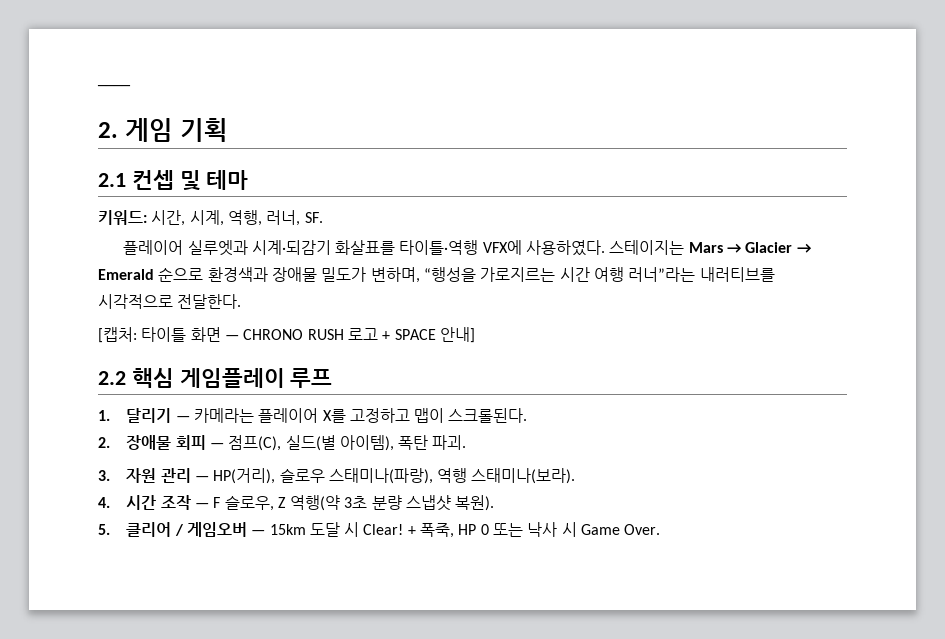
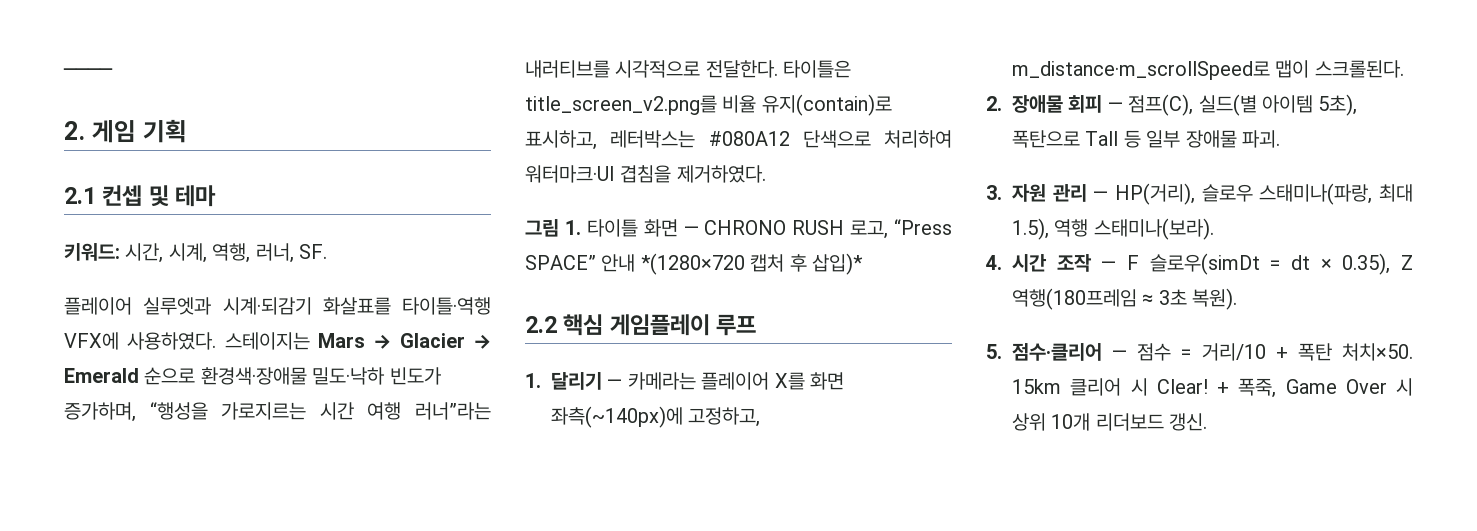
- 스테이지는 Mars → Glacier → Emerald 순으로 환경색과 장애물 밀도가 변하며, “행성을 가로지르는 시간 여행 러너”라는 내러티브를 시각적으로 전달한다.
- [캡처: 타이틀 화면 — CHRONO RUSH 로고 + SPACE 안내]
+ 스테이지는 Mars → Glacier → Emerald 순으로 환경색·장애물 밀도·낙하 빈도가 증가하며, “행성을 가로지르는 시간 여행 러너”라는 내러티브를 시각적으로 전달한다. 타이틀은 title_screen_v2.png를 비율 유지(contain)로 표시하고, 레터박스는 #080A12 단색으로 처리하여 워터마크·UI 겹침을 제거하였다.
+ 그림 1. 타이틀 화면 — CHRONO RUSH 로고, “Press SPACE” 안내 *(1280×720 캡처 후 삽입)*
- 1. 달리기 — 카메라는 플레이어 X를 고정하고 맵이 스크롤된다.
+ 1. 달리기 — 카메라는 플레이어 X를 화면 좌측(~140px)에 고정하고, m_distance·m_scrollSpeed로 맵이 스크롤된다.
- 2. 장애물 회피 — 점프(C), 실드(별 아이템), 폭탄 파괴.
+ 2. 장애물 회피 — 점프(C), 실드(별 아이템 5초), 폭탄으로 Tall 등 일부 장애물 파괴.
- 3. 자원 관리 — HP(거리), 슬로우 스태미나(파랑), 역행 스태미나(보라).
+ 3. 자원 관리 — HP(거리), 슬로우 스태미나(파랑, 최대 1.5), 역행 스태미나(보라).
- 4. 시간 조작 — F 슬로우, Z 역행(약 3초 분량 스냅샷 복원).
- 5. 클리어 / 게임오버 — 15km 도달 시 Clear! + 폭죽, HP 0 또는 낙사 시 Game Over.
+ 4. 시간 조작 — F 슬로우(simDt = dt × 0.35), Z 역행(180프레임 ≈ 3초 복원).
+ 5. 점수·클리어 — 점수 = 거리/10 + 폭탄 처치×50. 15km 클리어 시 Clear! + 폭죽, Game Over 시 상위 10개 리더보드 갱신.

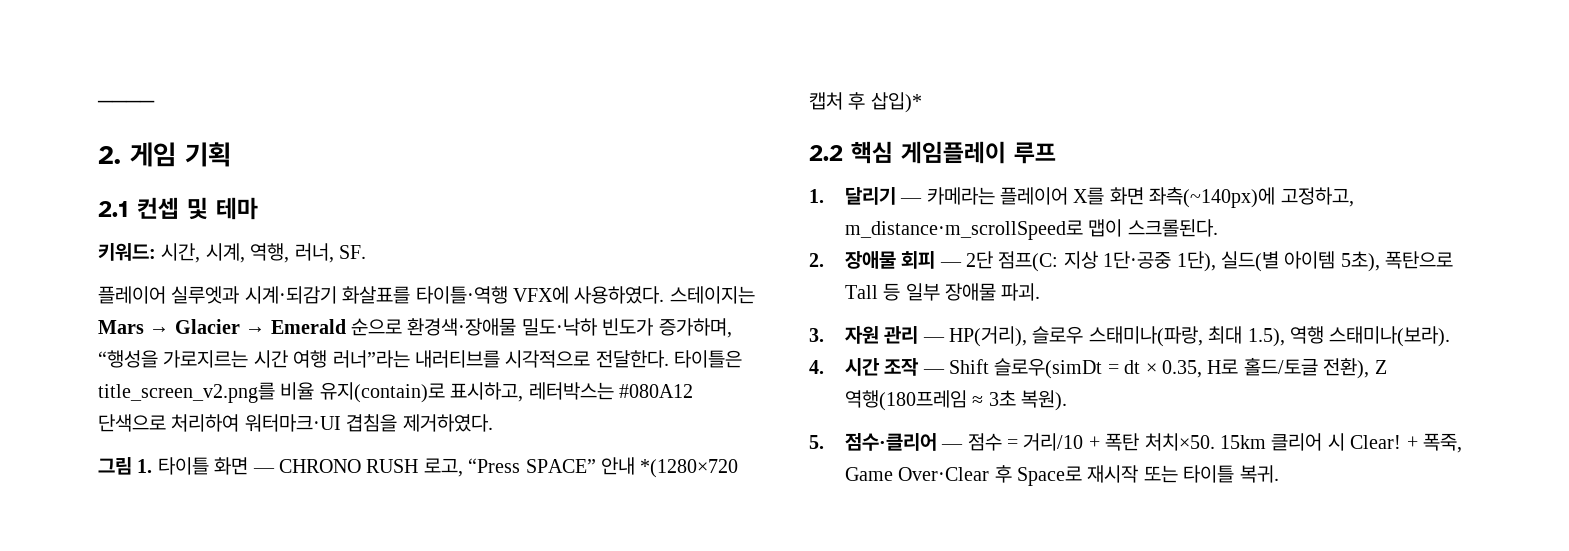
- 2. 장애물 회피 — 점프(C), 실드(별 아이템 5초), 폭탄으로 Tall 등 일부 장애물 파괴.
+ 2. 장애물 회피 — 2단 점프(C: 지상 1단·공중 1단), 실드(별 아이템 5초), 폭탄으로 Tall 등 일부 장애물 파괴.
- 4. 시간 조작 — F 슬로우(simDt = dt × 0.35), Z 역행(180프레임 ≈ 3초 복원).
+ 4. 시간 조작 — Shift 슬로우(simDt = dt × 0.35, H로 홀드/토글 전환), Z 역행(180프레임 ≈ 3초 복원).
- + 폭죽, Game Over 시 상위 10개 리더보드 갱신.
+ + 폭죽, Game Over·Clear 후 Space로 재시작 또는 타이틀 복귀.

